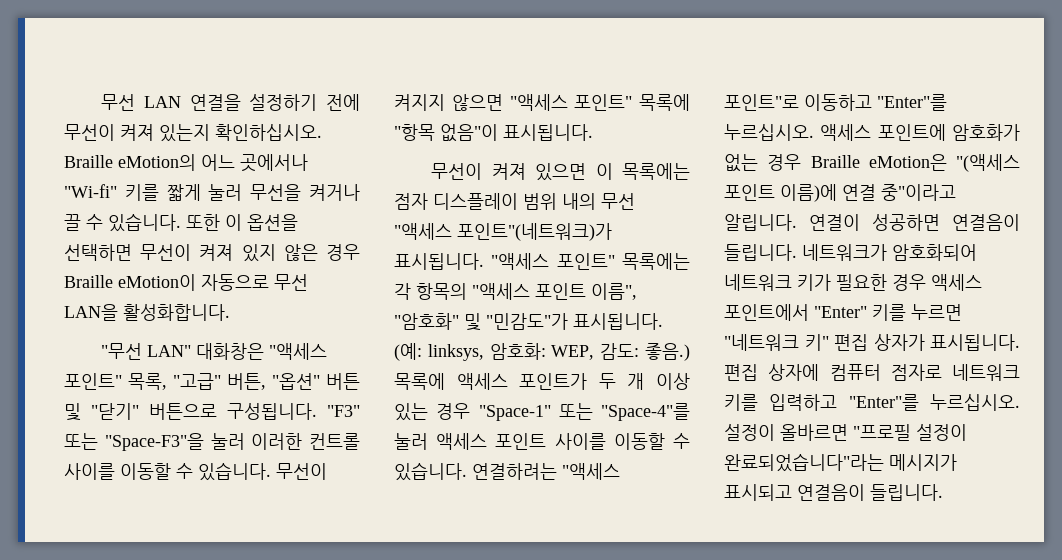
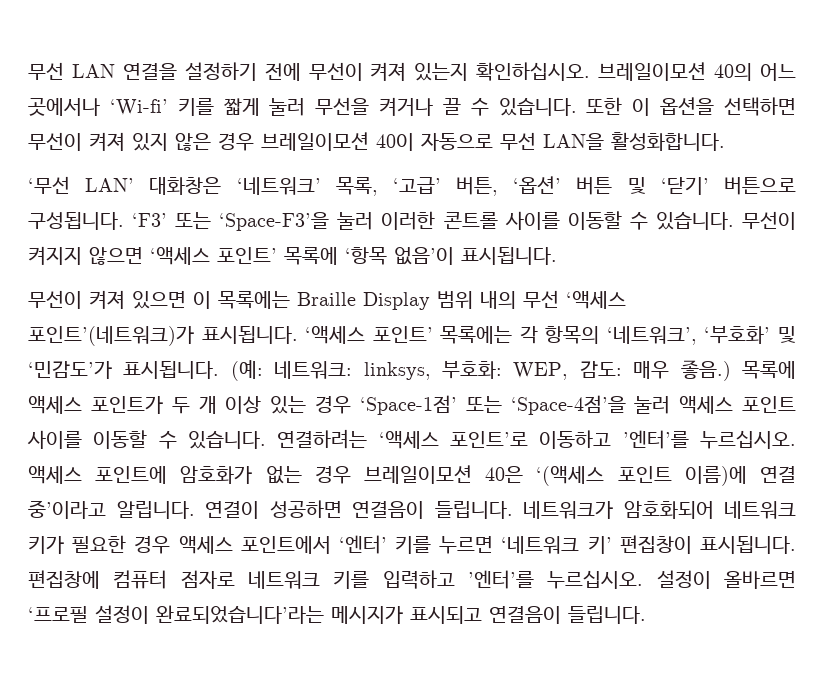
- Braille eMotion의 어느 곳에서나 "Wi-fi" 키를 짧게 눌러 무선을 켜거나 끌 수 있습니다.
+ 브레일이모션 40의 어느 곳에서나 ‘Wi-fi’ 키를 짧게 눌러 무선을 켜거나 끌 수 있습니다.
- 또한 이 옵션을 선택하면 무선이 켜져 있지 않은 경우 Braille eMotion이 자동으로 무선 LAN을 활성화합니다.
+ 또한 이 옵션을 선택하면 무선이 켜져 있지 않은 경우 브레일이모션 40이 자동으로 무선 LAN을 활성화합니다.
- "무선 LAN" 대화창은 "액세스 포인트" 목록, "고급" 버튼, "옵션" 버튼 및 "닫기" 버튼으로 구성됩니다.
+ ‘무선 LAN’ 대화창은 ‘네트워크’ 목록, ‘고급’ 버튼, ‘옵션’ 버튼 및 ‘닫기’ 버튼으로 구성됩니다.
- "F3" 또는 "Space-F3"을 눌러 이러한 컨트롤 사이를 이동할 수 있습니다.
+ ‘F3’ 또는 ‘Space-F3’을 눌러 이러한 콘트롤 사이를 이동할 수 있습니다.
- 무선이 켜지지 않으면 "액세스 포인트" 목록에 "항목 없음"이 표시됩니다.
+ 무선이 켜지지 않으면 ‘액세스 포인트’ 목록에 ‘항목 없음’이 표시됩니다.
- 무선이 켜져 있으면 이 목록에는 점자 디스플레이 범위 내의 무선 "액세스 포인트"(네트워크)가 표시됩니다. "액세스 포인트" 목록에는 각 항목의 "액세스 포인트 이름", "암호화" 및 "민감도"가 표시됩니다. (예: linksys, 암호화: WEP, 감도: 좋음.)
+ 무선이 켜져 있으면 이 목록에는 Braille Display 범위 내의 무선 ‘액세스 포인트’(네트워크)가 표시됩니다. ‘액세스 포인트’ 목록에는 각 항목의 ‘네트워크’, ‘부호화’ 및 ‘민감도’가 표시됩니다. (예: 네트워크: linksys, 부호화: WEP, 감도: 매우 좋음.)
- 목록에 액세스 포인트가 두 개 이상 있는 경우 "Space-1" 또는 "Space-4"를 눌러 액세스 포인트 사이를 이동할 수 있습니다.
+ 목록에 액세스 포인트가 두 개 이상 있는 경우 ‘Space-1점’ 또는 ‘Space-4점’을 눌러 액세스 포인트 사이를 이동할 수 있습니다.
- 연결하려는 "액세스 포인트"로 이동하고 "Enter"를 누르십시오.
+ 연결하려는 ‘액세스 포인트’로 이동하고 ’엔터’를 누르십시오.
- 액세스 포인트에 암호화가 없는 경우 Braille eMotion은 "(액세스 포인트 이름)에 연결 중"이라고 알립니다.
+ 액세스 포인트에 암호화가 없는 경우 브레일이모션 40은 ‘(액세스 포인트 이름)에 연결 중’이라고 알립니다.
- 네트워크가 암호화되어 네트워크 키가 필요한 경우 액세스 포인트에서 "Enter" 키를 누르면 "네트워크 키" 편집 상자가 표시됩니다. 편집 상자에 컴퓨터 점자로 네트워크 키를 입력하고 "Enter"를 누르십시오.
+ 네트워크가 암호화되어 네트워크 키가 필요한 경우 액세스 포인트에서 ‘엔터’ 키를 누르면 ‘네트워크 키’ 편집창이 표시됩니다. 편집창에 컴퓨터 점자로 네트워크 키를 입력하고 ’엔터’를 누르십시오.
- 설정이 올바르면 "프로필 설정이 완료되었습니다"라는 메시지가 표시되고 연결음이 들립니다.
+ 설정이 올바르면 ‘프로필 설정이 완료되었습니다’라는 메시지가 표시되고 연결음이 들립니다.

